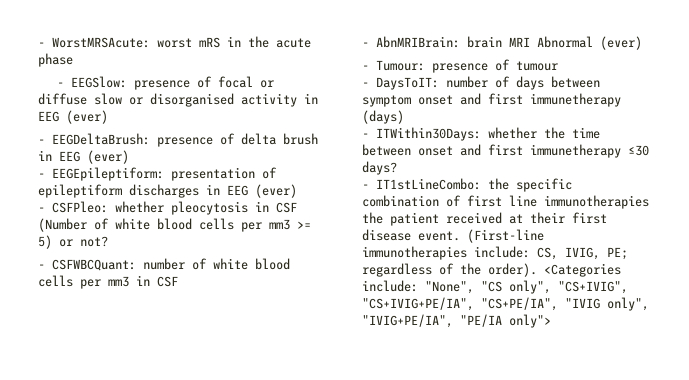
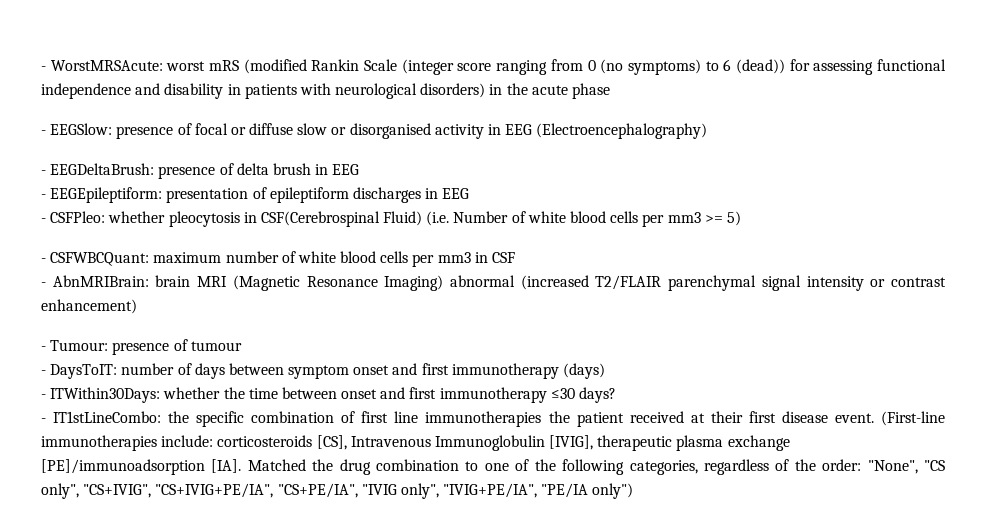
- - WorstMRSAcute: worst mRS in the acute phase
+ - WorstMRSAcute: worst mRS (modified Rankin Scale (integer score ranging from 0 (no symptoms) to 6 (dead)) for assessing functional independence and disability in patients with neurological disorders) in the acute phase
- - EEGSlow: presence of focal or diffuse slow or disorganised activity in EEG (ever)
+ - EEGSlow: presence of focal or diffuse slow or disorganised activity in EEG (Electroencephalography)
- - EEGDeltaBrush: presence of delta brush in EEG (ever)
+ - EEGDeltaBrush: presence of delta brush in EEG
- - EEGEpileptiform: presentation of epileptiform discharges in EEG (ever)
+ - EEGEpileptiform: presentation of epileptiform discharges in EEG
- - CSFPleo: whether pleocytosis in CSF (Number of white blood cells per mm3 >= 5) or not?
+ - CSFPleo: whether pleocytosis in CSF(Cerebrospinal Fluid) (i.e. Number of white blood cells per mm3 >= 5)
- - CSFWBCQuant: number of white blood cells per mm3 in CSF
+ - CSFWBCQuant: maximum number of white blood cells per mm3 in CSF
- - AbnMRIBrain: brain MRI Abnormal (ever)
+ - AbnMRIBrain: brain MRI (Magnetic Resonance Imaging) abnormal (increased T2/FLAIR parenchymal signal intensity or contrast enhancement)
- - DaysToIT: number of days between symptom onset and first immunetherapy (days)
+ - DaysToIT: number of days between symptom onset and first immunotherapy (days)
- - ITWithin30Days: whether the time between onset and first immunetherapy ≤30 days?
+ - ITWithin30Days: whether the time between onset and first immunotherapy ≤30 days?
- (First-line immunotherapies include: CS, IVIG, PE; regardless of the order). <Categories include: "None", "CS only", "CS+IVIG", "CS+IVIG+PE/IA", "CS+PE/IA", "IVIG only", "IVIG+PE/IA", "PE/IA only">
+ (First-line immunotherapies include: corticosteroids [CS], Intravenous Immunoglobulin [IVIG], therapeutic plasma exchange [PE]/immunoadsorption [IA]. Matched the drug combination to one of the following categories, regardless of the order: "None", "CS only", "CS+IVIG", "CS+IVIG+PE/IA", "CS+PE/IA", "IVIG only", "IVIG+PE/IA", "PE/IA only")

